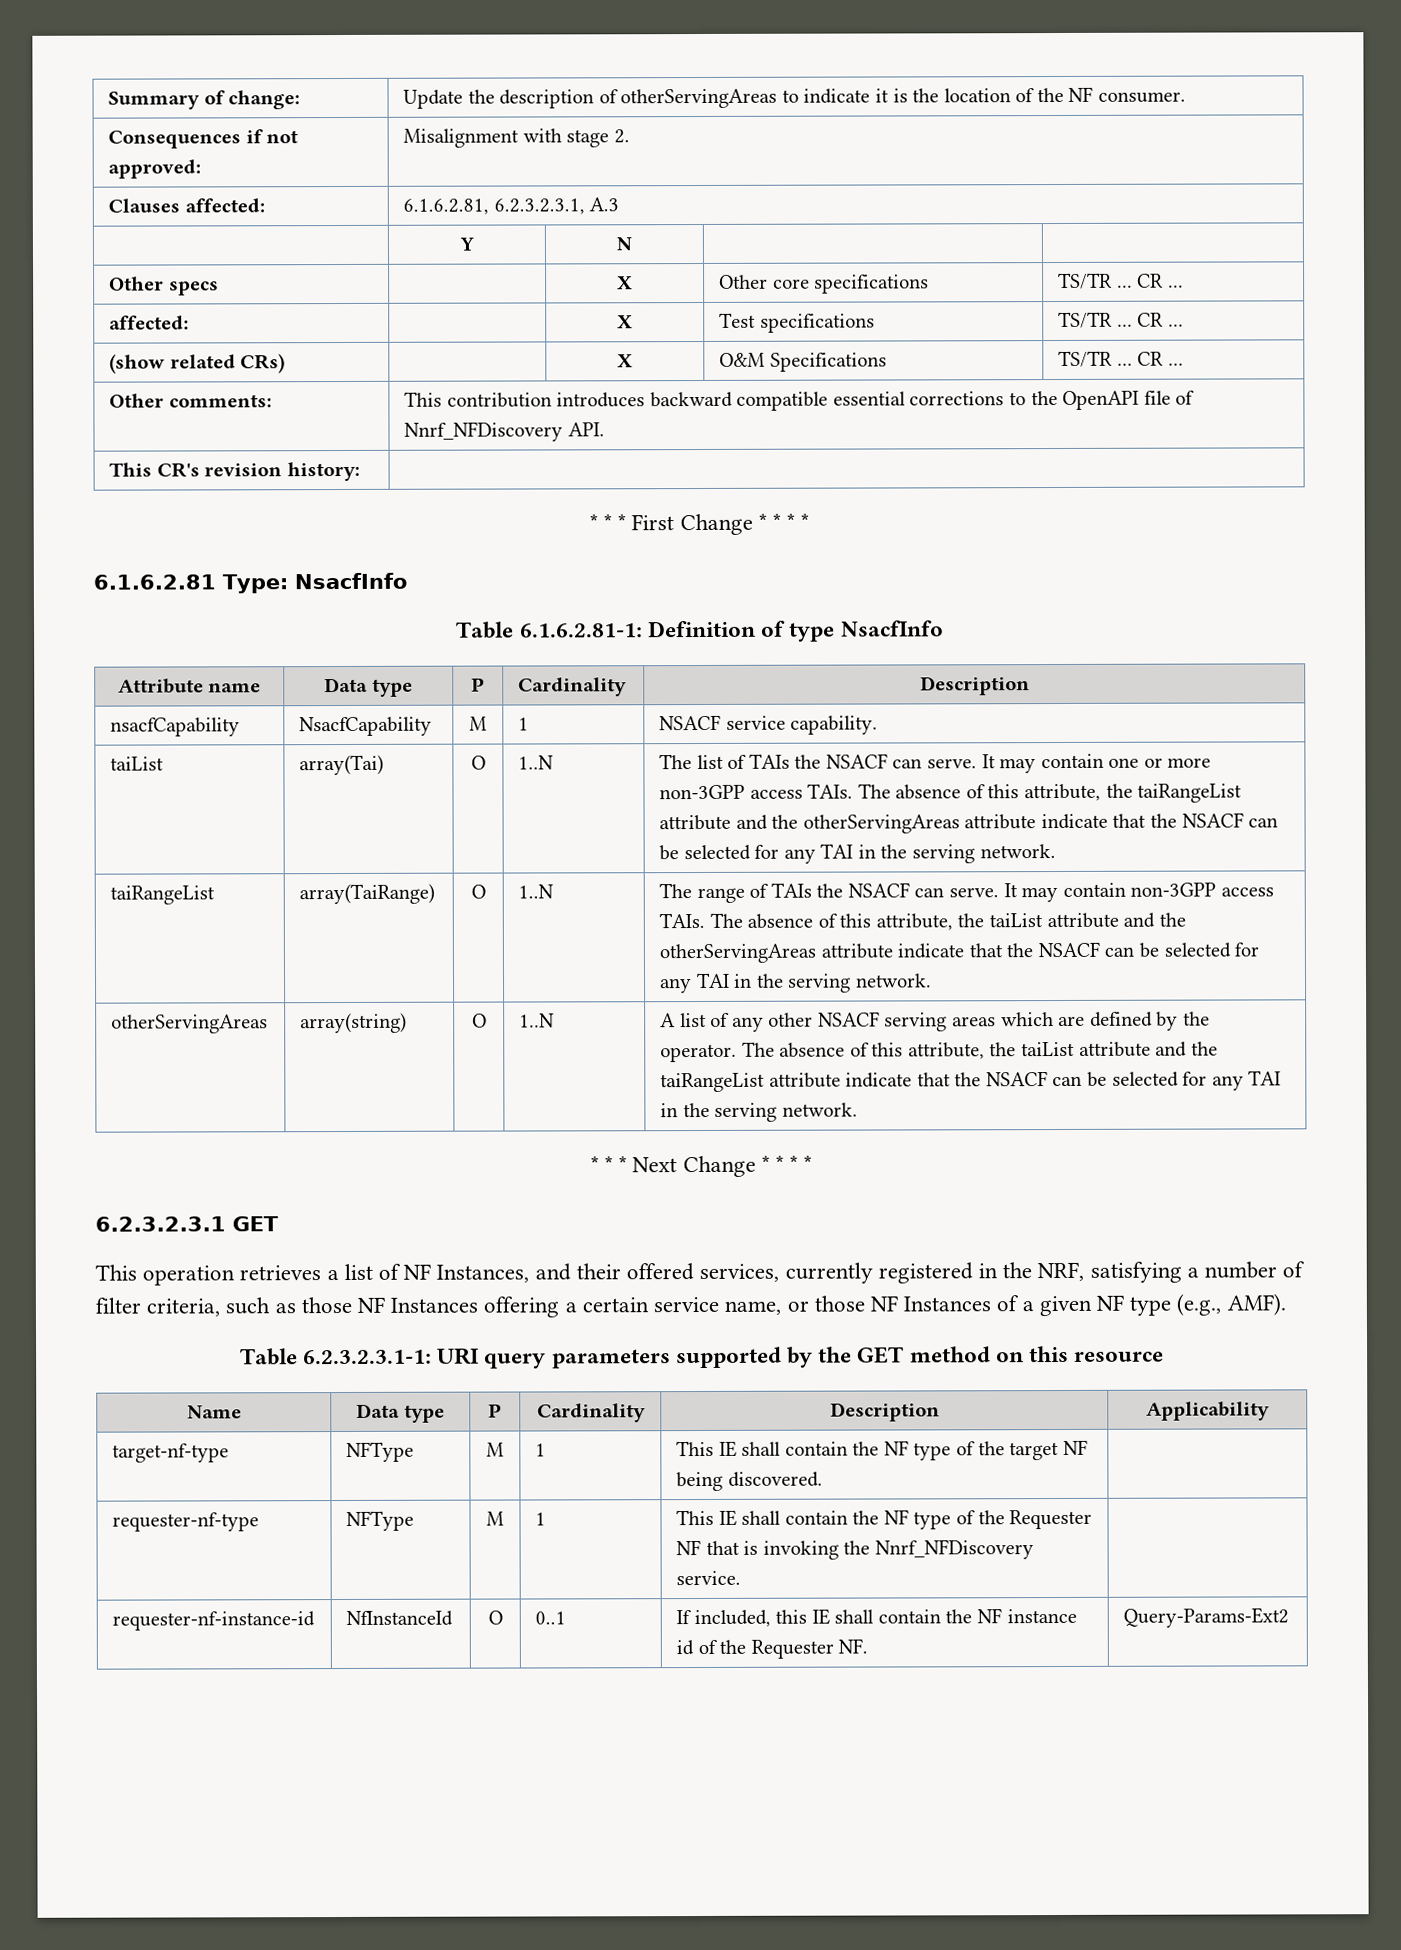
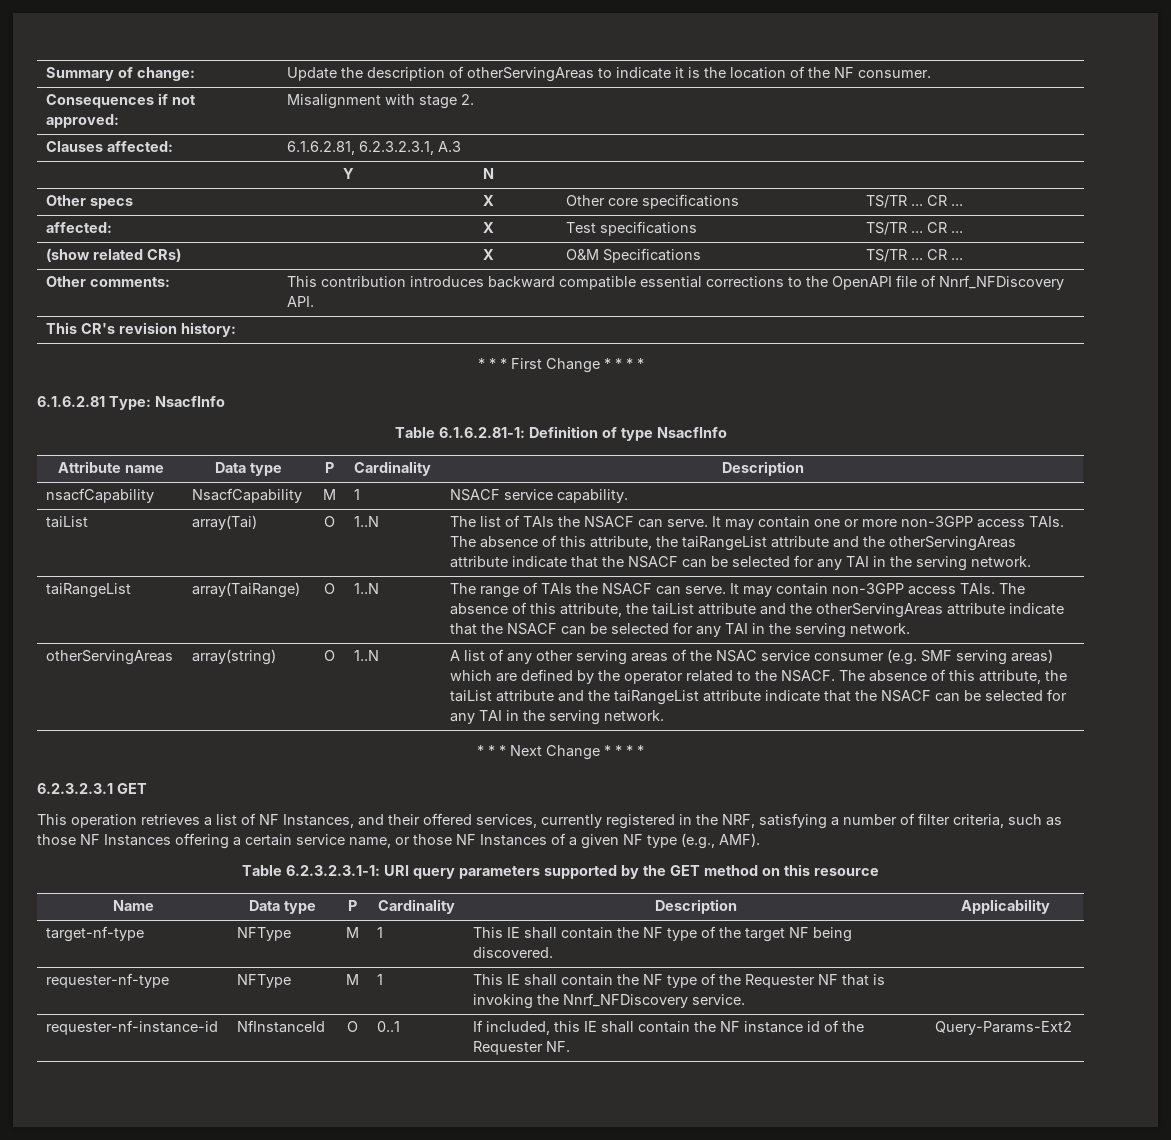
- A list of any other NSACF serving areas which are defined by the operator.
+ A list of any other serving areas of the NSAC service consumer (e.g. SMF serving areas) which are defined by the operator related to the NSACF.

